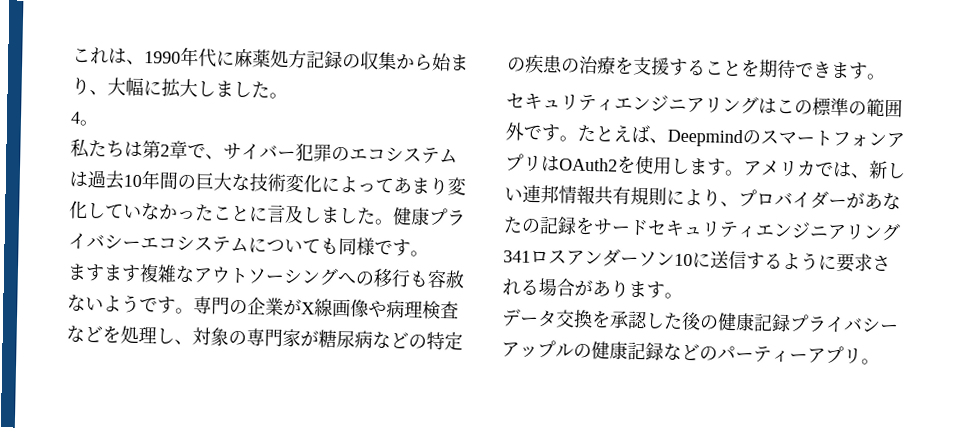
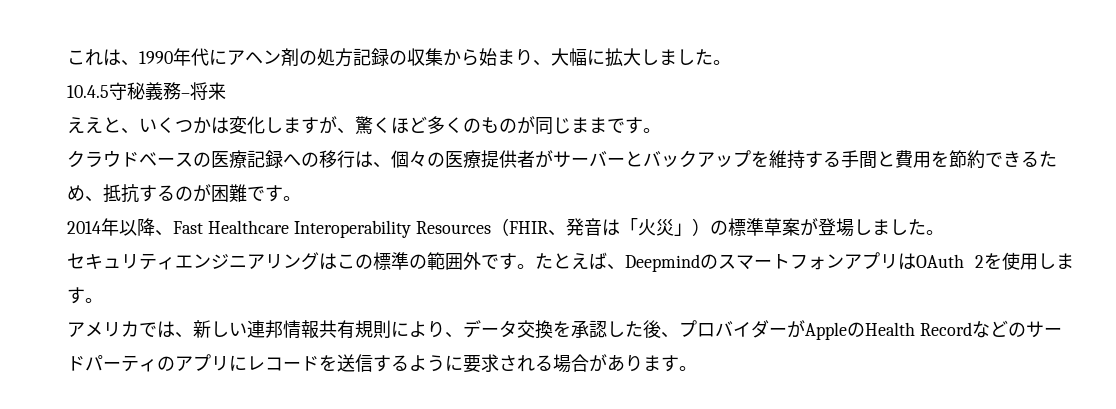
- これは、1990年代に麻薬処方記録の収集から始まり、大幅に拡大しました。
+ これは、1990年代にアヘン剤の処方記録の収集から始まり、大幅に拡大しました。
- 4。
- 私たちは第2章で、サイバー犯罪のエコシステムは過去10年間の巨大な技術変化によってあまり変化していなかったことに言及しました。健康プライバシーエコシステムについても同様です。
- ますます複雑なアウトソーシングへの移行も容赦ないようです。専門の企業がX線画像や病理検査などを処理し、対象の専門家が糖尿病などの特定の疾患の治療を支援することを期待できます。
+ 10.4.5守秘義務–将来
+ ええと、いくつかは変化しますが、驚くほど多くのものが同じままです。
+ クラウドベースの医療記録への移行は、個々の医療提供者がサーバーとバックアップを維持する手間と費用を節約できるため、抵抗するのが困難です。
+ 2014年以降、Fast Healthcare Interoperability Resources（FHIR、発音は「火災」）の標準草案が登場しました。
- たとえば、DeepmindのスマートフォンアプリはOAuth2を使用します。アメリカでは、新しい連邦情報共有規則により、プロバイダーがあなたの記録をサードセキュリティエンジニアリング341ロスアンダーソン10に送信するように要求される場合があります。
+ たとえば、DeepmindのスマートフォンアプリはOAuth 2を使用します。
+ アメリカでは、新しい連邦情報共有規則により、データ交換を承認した後、プロバイダーがAppleのHealth Recordなどのサードパーティのアプリにレコードを送信するように要求される場合があります。
- データ交換を承認した後の健康記録プライバシーアップルの健康記録などのパーティーアプリ。

